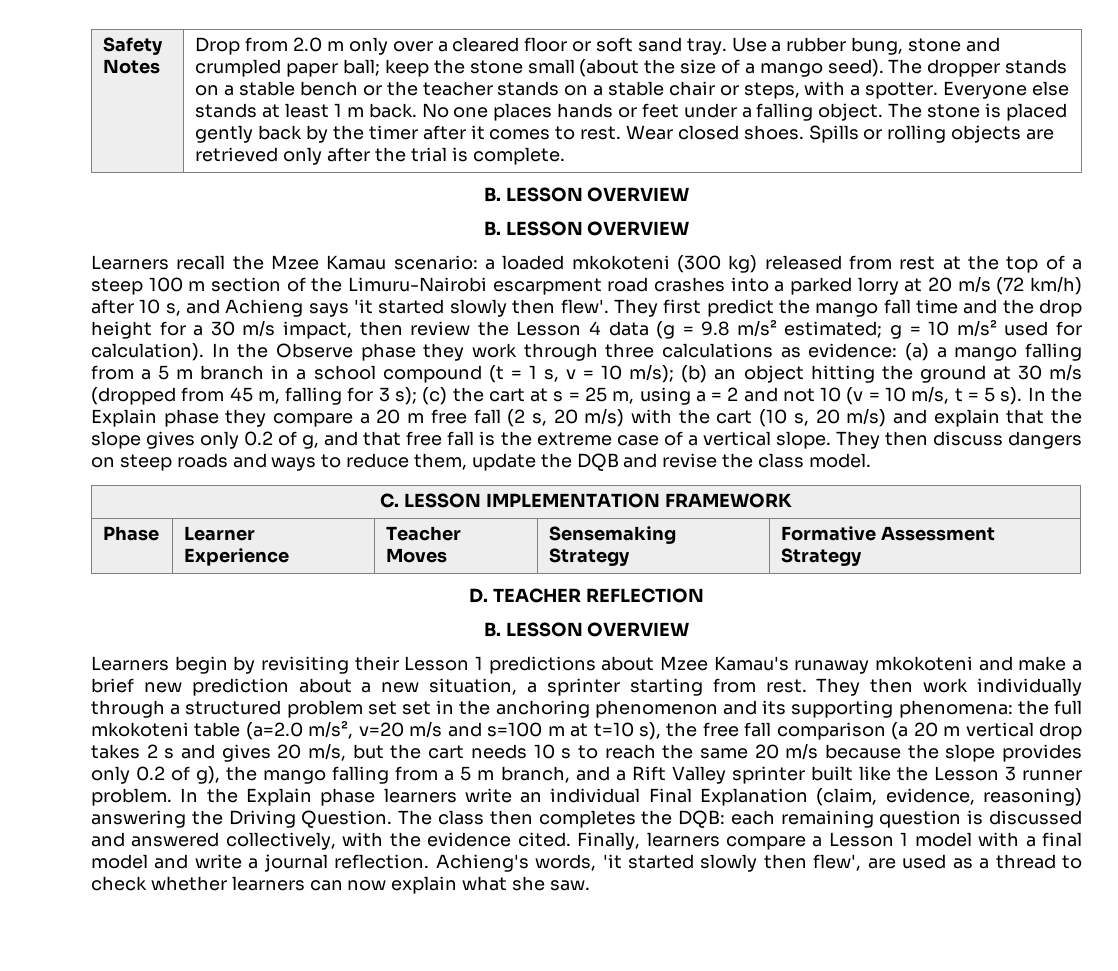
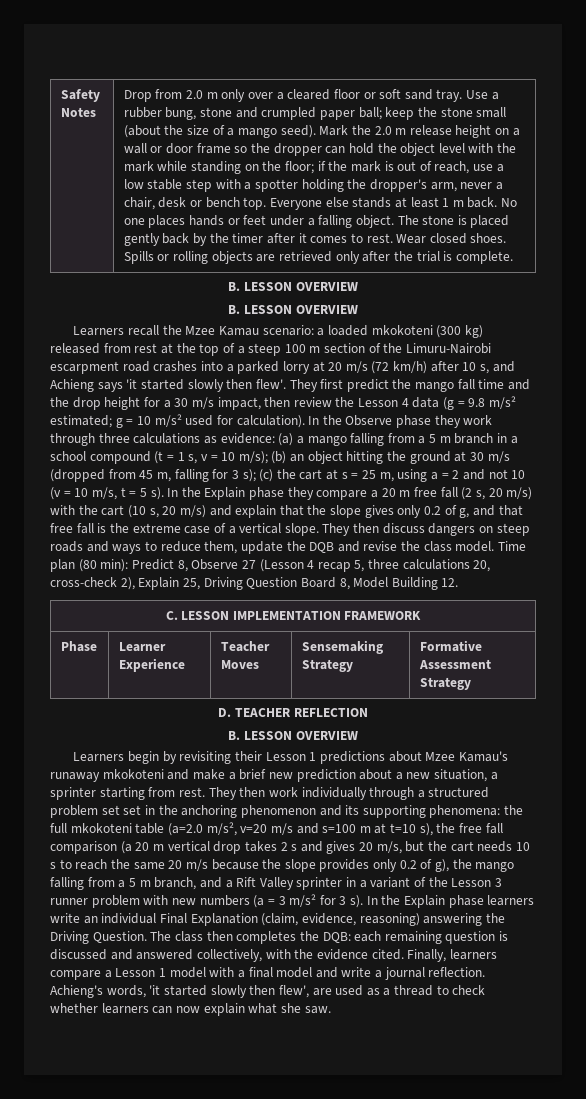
- The dropper stands on a stable bench or the teacher stands on a stable chair or steps, with a spotter.
+ Mark the 2.0 m release height on a wall or door frame so the dropper can hold the object level with the mark while standing on the floor; if the mark is out of reach, use a low stable step with a spotter holding the dropper's arm, never a chair, desk or bench top.
+ Time plan (80 min): Predict 8, Observe 27 (Lesson 4 recap 5, three calculations 20, cross-check 2), Explain 25, Driving Question Board 8, Model Building 12.
- the full mkokoteni table (a=2.0 m/s², v=20 m/s and s=100 m at t=10 s), the free fall comparison (a 20 m vertical drop takes 2 s and gives 20 m/s, but the cart needs 10 s to reach the same 20 m/s because the slope provides only 0.2 of g), the mango falling from a 5 m branch, and a Rift Valley sprinter built like the Lesson 3 runner problem.
+ the full mkokoteni table (a=2.0 m/s², v=20 m/s and s=100 m at t=10 s), the free fall comparison (a 20 m vertical drop takes 2 s and gives 20 m/s, but the cart needs 10 s to reach the same 20 m/s because the slope provides only 0.2 of g), the mango falling from a 5 m branch, and a Rift Valley sprinter in a variant of the Lesson 3 runner problem with new numbers (a = 3 m/s² for 3 s).

